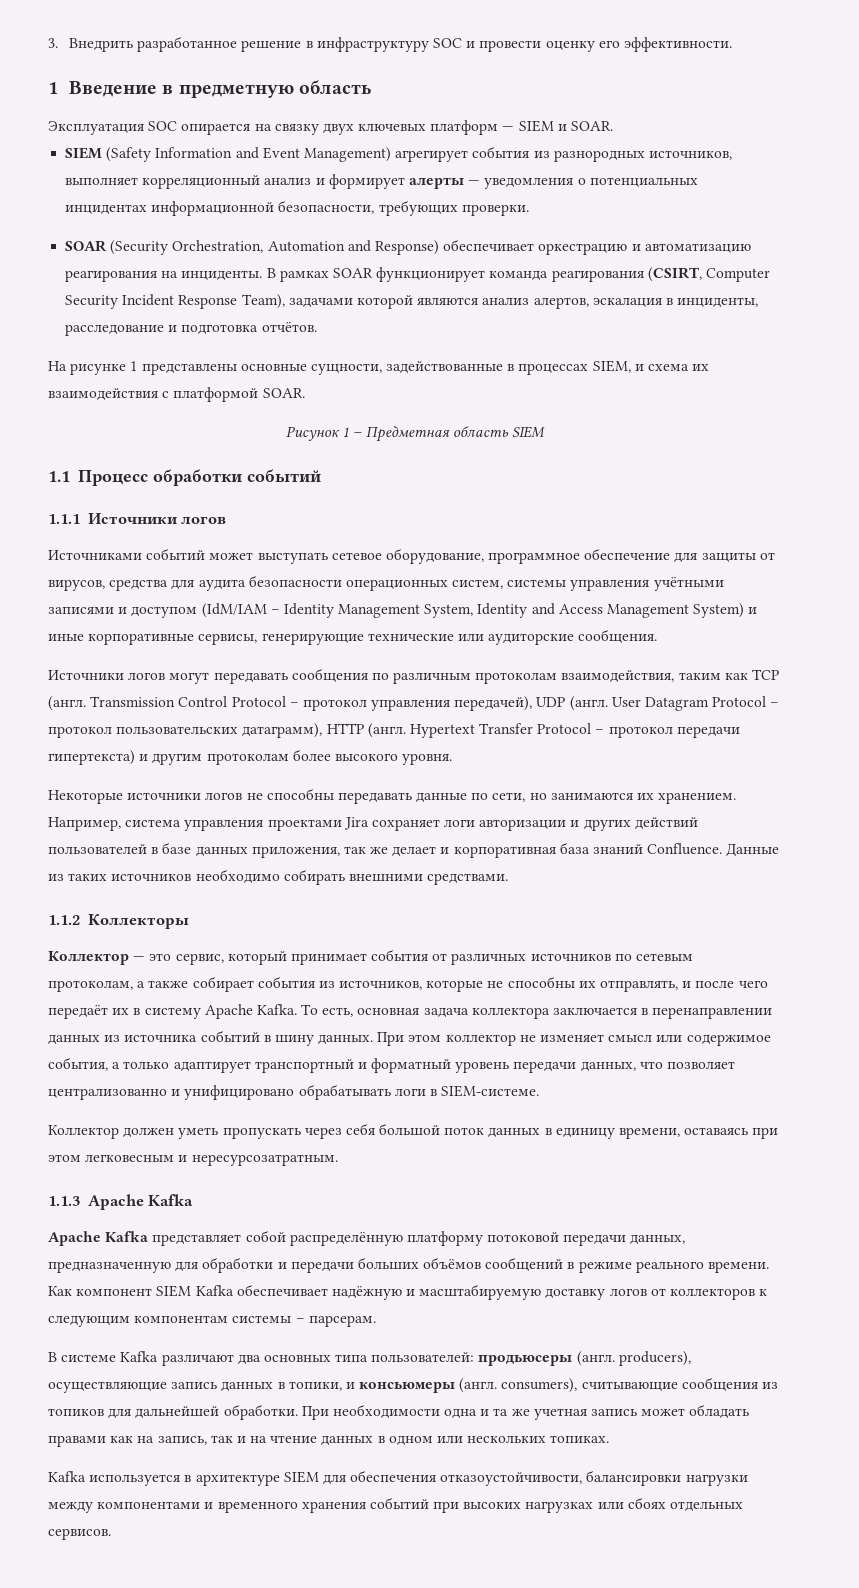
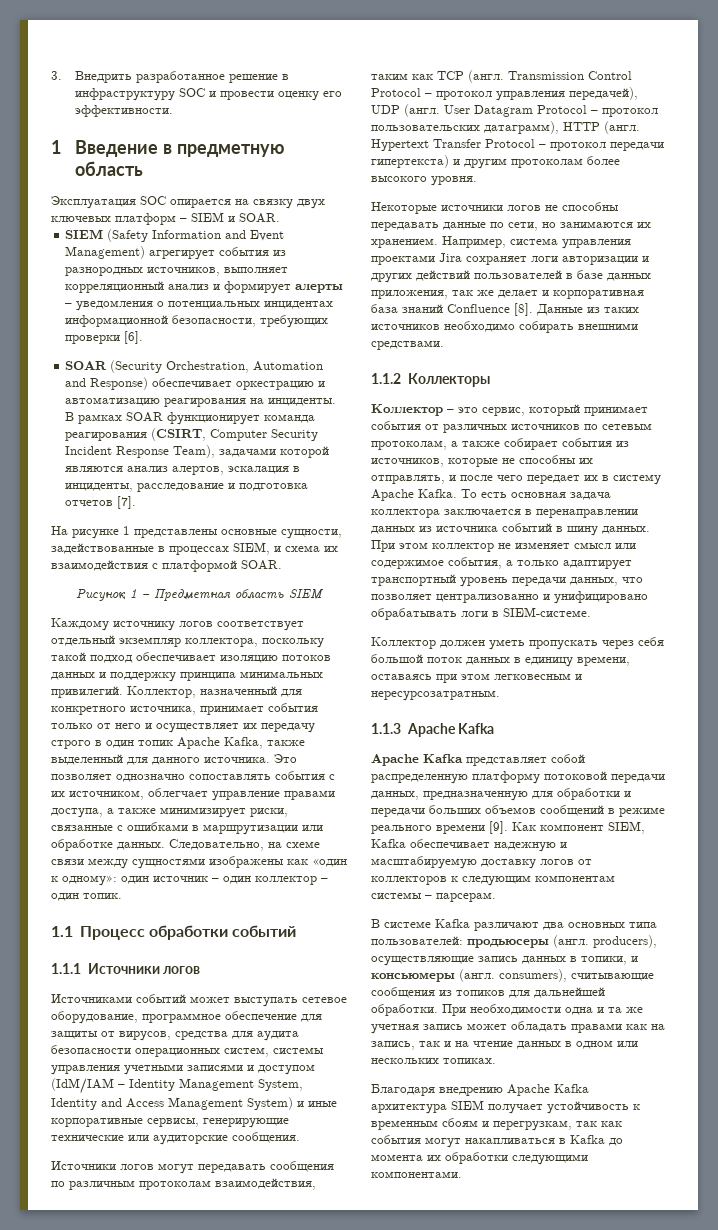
- Эксплуатация SOC опирается на связку двух ключевых платформ — SIEM и SOAR.
+ Эксплуатация SOC опирается на связку двух ключевых платформ – SIEM и SOAR.
- SIEM (Safety Information and Event Management) агрегирует события из разнородных источников, выполняет корреляционный анализ и формирует алерты — уведомления о потенциальных инцидентах информационной безопасности, требующих проверки.
+ SIEM (Safety Information and Event Management) агрегирует события из разнородных источников, выполняет корреляционный анализ и формирует алерты – уведомления о потенциальных инцидентах информационной безопасности, требующих проверки [6].
- В рамках SOAR функционирует команда реагирования (CSIRT, Computer Security Incident Response Team), задачами которой являются анализ алертов, эскалация в инциденты, расследование и подготовка отчётов.
+ В рамках SOAR функционирует команда реагирования (CSIRT, Computer Security Incident Response Team), задачами которой являются анализ алертов, эскалация в инциденты, расследование и подготовка отчетов [7].
+ Каждому источнику логов соответствует отдельный экземпляр коллектора, поскольку такой подход обеспечивает изоляцию потоков данных и поддержку принципа минимальных привилегий. Коллектор, назначенный для конкретного источника, принимает события только от него и осуществляет их передачу строго в один топик Apache Kafka, также выделенный для данного источника. Это позволяет однозначно сопоставлять события с их источником, облегчает управление правами доступа, а также минимизирует риски, связанные с ошибками в маршрутизации или обработке данных. Следовательно, на схеме связи между сущностями изображены как «один к одному»: один источник – один коллектор – один топик.
- Источниками событий может выступать сетевое оборудование, программное обеспечение для защиты от вирусов, средства для аудита безопасности операционных систем, системы управления учётными записями и доступом (IdM/IAM – Identity Management System, Identity and Access Management System) и иные корпоративные сервисы, генерирующие технические или аудиторские сообщения.
+ Источниками событий может выступать сетевое оборудование, программное обеспечение для защиты от вирусов, средства для аудита безопасности операционных систем, системы управления учетными записями и доступом (IdM/IAM – Identity Management System, Identity and Access Management System) и иные корпоративные сервисы, генерирующие технические или аудиторские сообщения.
- Например, система управления проектами Jira сохраняет логи авторизации и других действий пользователей в базе данных приложения, так же делает и корпоративная база знаний Confluence.
+ Например, система управления проектами Jira сохраняет логи авторизации и других действий пользователей в базе данных приложения, так же делает и корпоративная база знаний Confluence [8].
- Коллектор — это сервис, который принимает события от различных источников по сетевым протоколам, а также собирает события из источников, которые не способны их отправлять, и после чего передаёт их в систему Apache Kafka.
+ Коллектор – это сервис, который принимает события от различных источников по сетевым протоколам, а также собирает события из источников, которые не способны их отправлять, и после чего передает их в систему Apache Kafka.
- То есть, основная задача коллектора заключается в перенаправлении данных из источника событий в шину данных.
+ То есть основная задача коллектора заключается в перенаправлении данных из источника событий в шину данных.
- При этом коллектор не изменяет смысл или содержимое события, а только адаптирует транспортный и форматный уровень передачи данных, что позволяет централизованно и унифицировано обрабатывать логи в SIEM-системе.
+ При этом коллектор не изменяет смысл или содержимое события, а только адаптирует транспортный уровень передачи данных, что позволяет централизованно и унифицировано обрабатывать логи в SIEM-системе.
- Apache Kafka представляет собой распределённую платформу потоковой передачи данных, предназначенную для обработки и передачи больших объёмов сообщений в режиме реального времени.
+ Apache Kafka представляет собой распределенную платформу потоковой передачи данных, предназначенную для обработки и передачи больших объемов сообщений в режиме реального времени [9].
- Как компонент SIEM Kafka обеспечивает надёжную и масштабируемую доставку логов от коллекторов к следующим компонентам системы – парсерам.
+ Как компонент SIEM, Kafka обеспечивает надежную и масштабируемую доставку логов от коллекторов к следующим компонентам системы – парсерам.
- Kafka используется в архитектуре SIEM для обеспечения отказоустойчивости, балансировки нагрузки между компонентами и временного хранения событий при высоких нагрузках или сбоях отдельных сервисов.
+ Благодаря внедрению Apache Kafka архитектура SIEM получает устойчивость к временным сбоям и перегрузкам, так как события могут накапливаться в Kafka до момента их обработки следующими компонентами.

